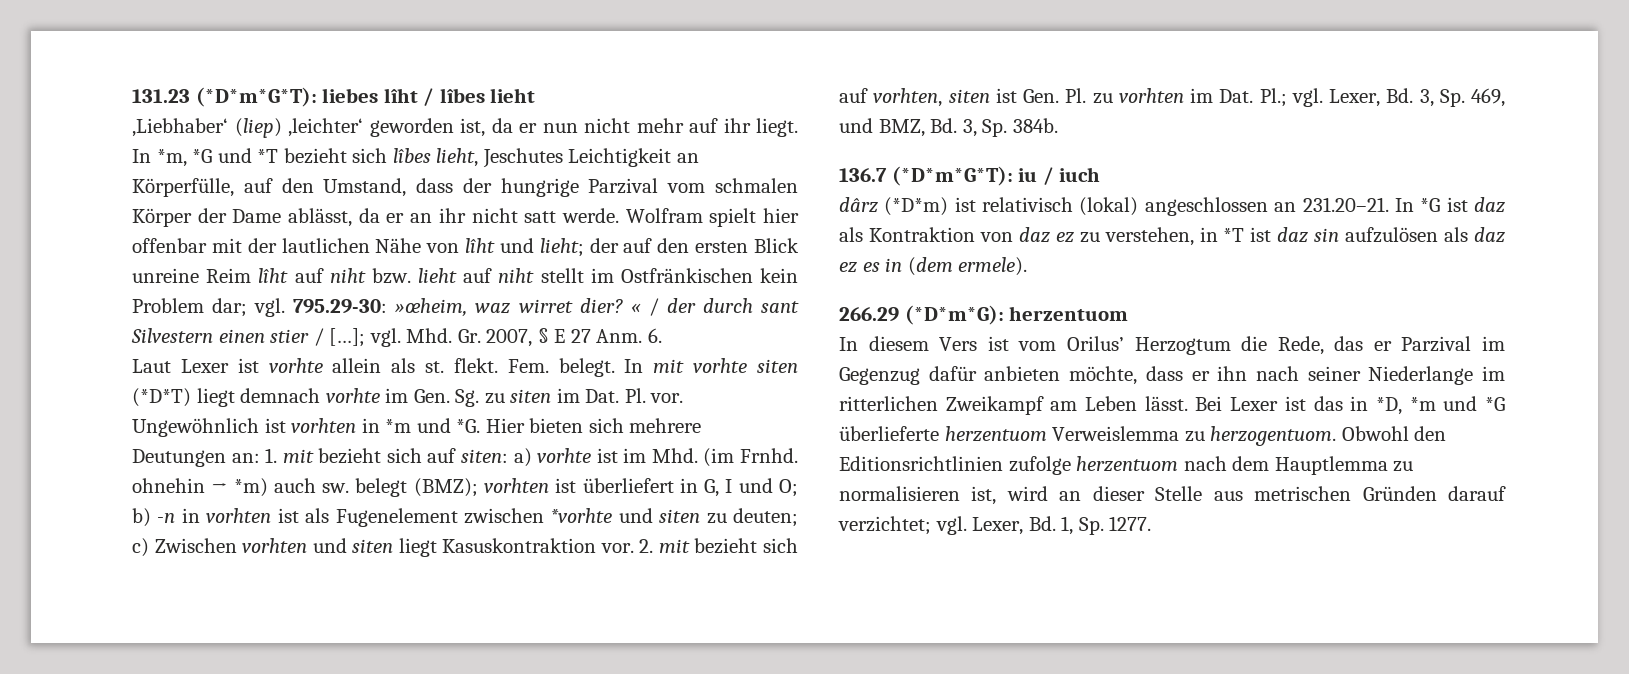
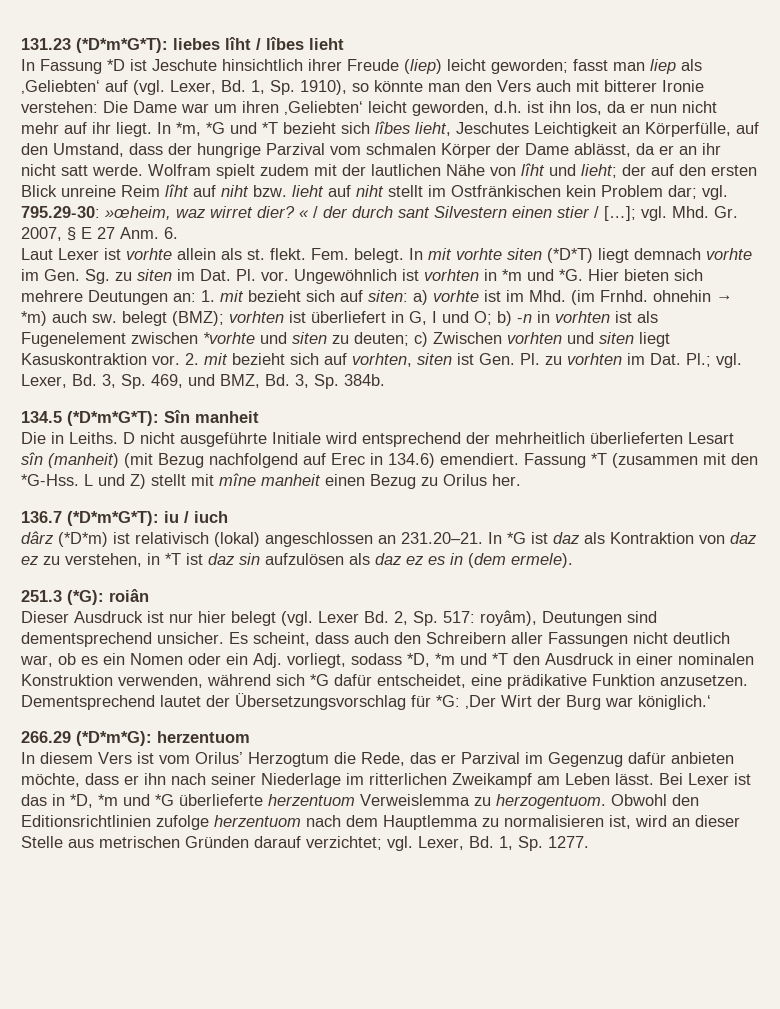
- ‚Liebhaber‘ (liep) ‚leichter‘ geworden ist, da er nun nicht mehr auf ihr liegt.
+ In Fassung *D ist Jeschute hinsichtlich ihrer Freude (liep) leicht geworden; fasst man liep als ‚Geliebten‘ auf (vgl. Lexer, Bd. 1, Sp. 1910), so könnte man den Vers auch mit bitterer Ironie verstehen: Die Dame war um ihren ‚Geliebten‘ leicht geworden, d.h. ist ihn los, da er nun nicht mehr auf ihr liegt.
- Wolfram spielt hier offenbar mit der lautlichen Nähe von lîht und lieht; der auf den ersten Blick unreine Reim lîht auf niht bzw. lieht auf niht stellt im Ostfränkischen kein Problem dar; vgl. 795.29-30: »œheim, waz wirret dier?
+ Wolfram spielt zudem mit der lautlichen Nähe von lîht und lieht; der auf den ersten Blick unreine Reim lîht auf niht bzw. lieht auf niht stellt im Ostfränkischen kein Problem dar; vgl. 795.29-30: »œheim, waz wirret dier?
+ 134.5 (*D*m*G*T): Sîn manheit
+ Die in Leiths. D nicht ausgeführte Initiale wird entsprechend der mehrheitlich überlieferten Lesart sîn (manheit) (mit Bezug nachfolgend auf Erec in 134.6) emendiert. Fassung *T (zusammen mit den *G-Hss. L und Z) stellt mit mîne manheit einen Bezug zu Orilus her.
+ 251.3 (*G): roiân
+ Dieser Ausdruck ist nur hier belegt (vgl. Lexer Bd. 2, Sp. 517: royâm), Deutungen sind dementsprechend unsicher. Es scheint, dass auch den Schreibern aller Fassungen nicht deutlich war, ob es ein Nomen oder ein Adj. vorliegt, sodass *D, *m und *T den Ausdruck in einer nominalen Konstruktion verwenden, während sich *G dafür entscheidet, eine prädikative Funktion anzusetzen. Dementsprechend lautet der Übersetzungsvorschlag für *G: ‚Der Wirt der Burg war königlich.‘
- In diesem Vers ist vom Orilus’ Herzogtum die Rede, das er Parzival im Gegenzug dafür anbieten möchte, dass er ihn nach seiner Niederlange im ritterlichen Zweikampf am Leben lässt.
+ In diesem Vers ist vom Orilus’ Herzogtum die Rede, das er Parzival im Gegenzug dafür anbieten möchte, dass er ihn nach seiner Niederlage im ritterlichen Zweikampf am Leben lässt.

